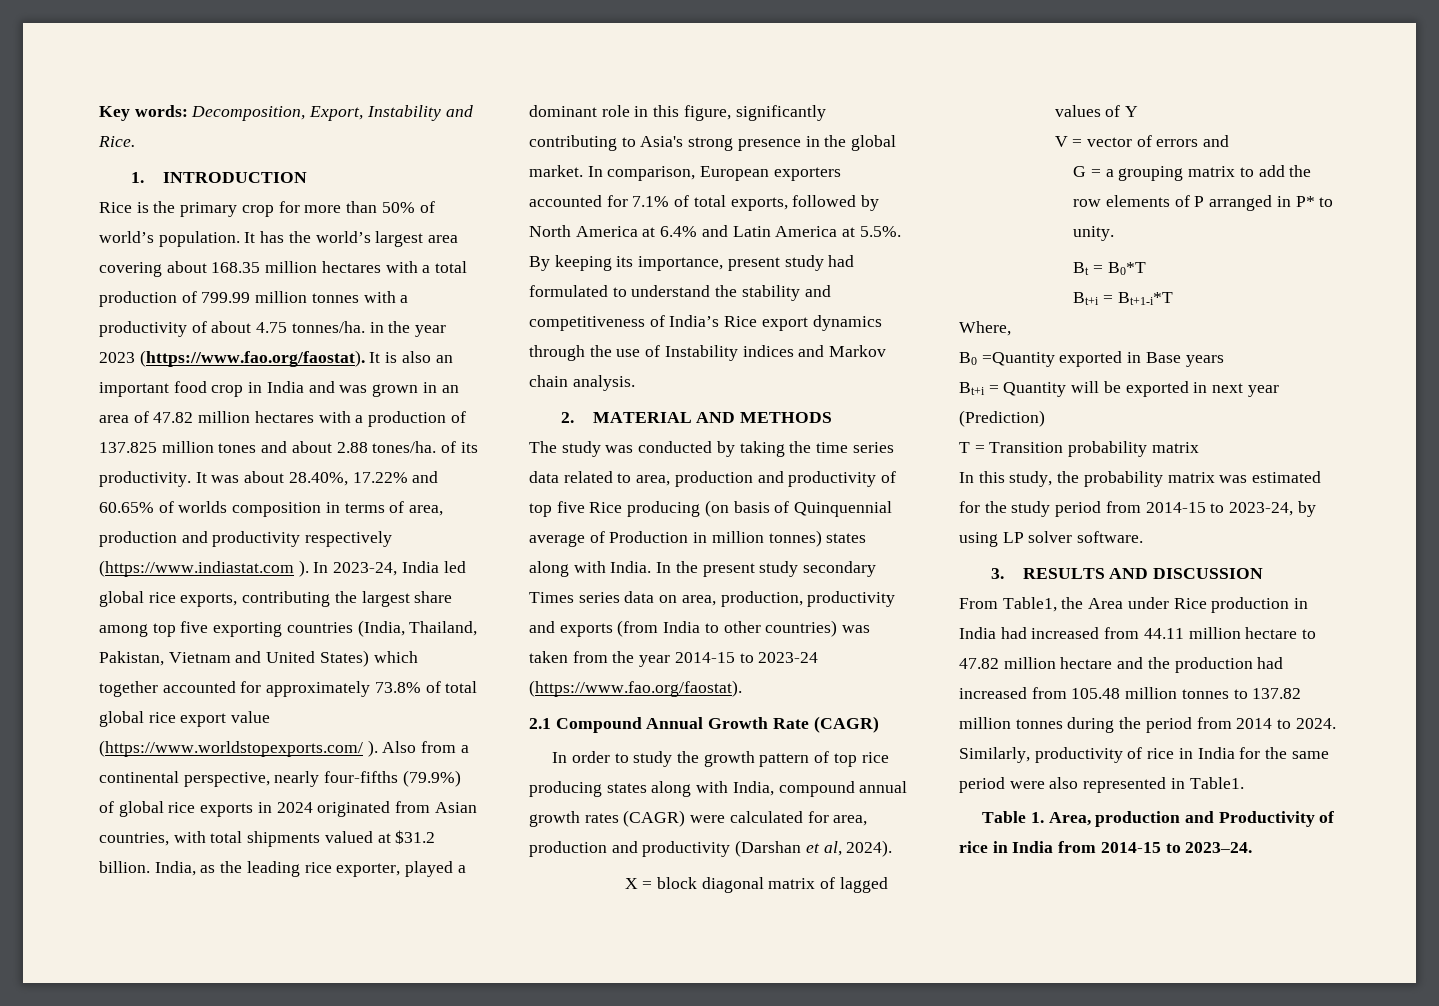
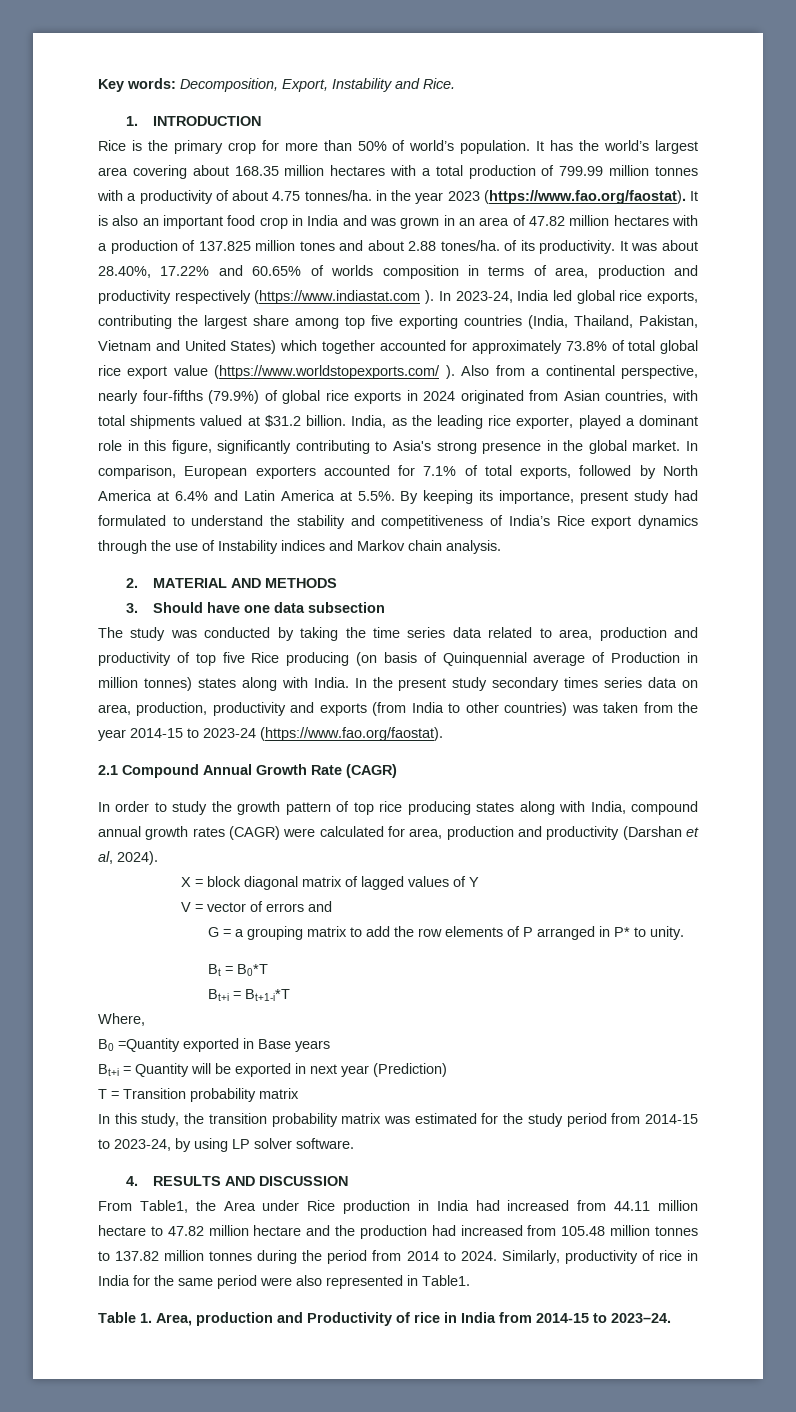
+ 3. Should have one data subsection
- In the present study secondary Times series data on area, production, productivity and exports (from India to other countries) was taken from the year 2014-15 to 2023-24 (https://www.fao.org/faostat).
+ In the present study secondary times series data on area, production, productivity and exports (from India to other countries) was taken from the year 2014-15 to 2023-24 (https://www.fao.org/faostat).
- In this study, the probability matrix was estimated for the study period from 2014-15 to 2023-24, by using LP solver software.
+ In this study, the transition probability matrix was estimated for the study period from 2014-15 to 2023-24, by using LP solver software.
- 3. RESULTS AND DISCUSSION
+ 4. RESULTS AND DISCUSSION

